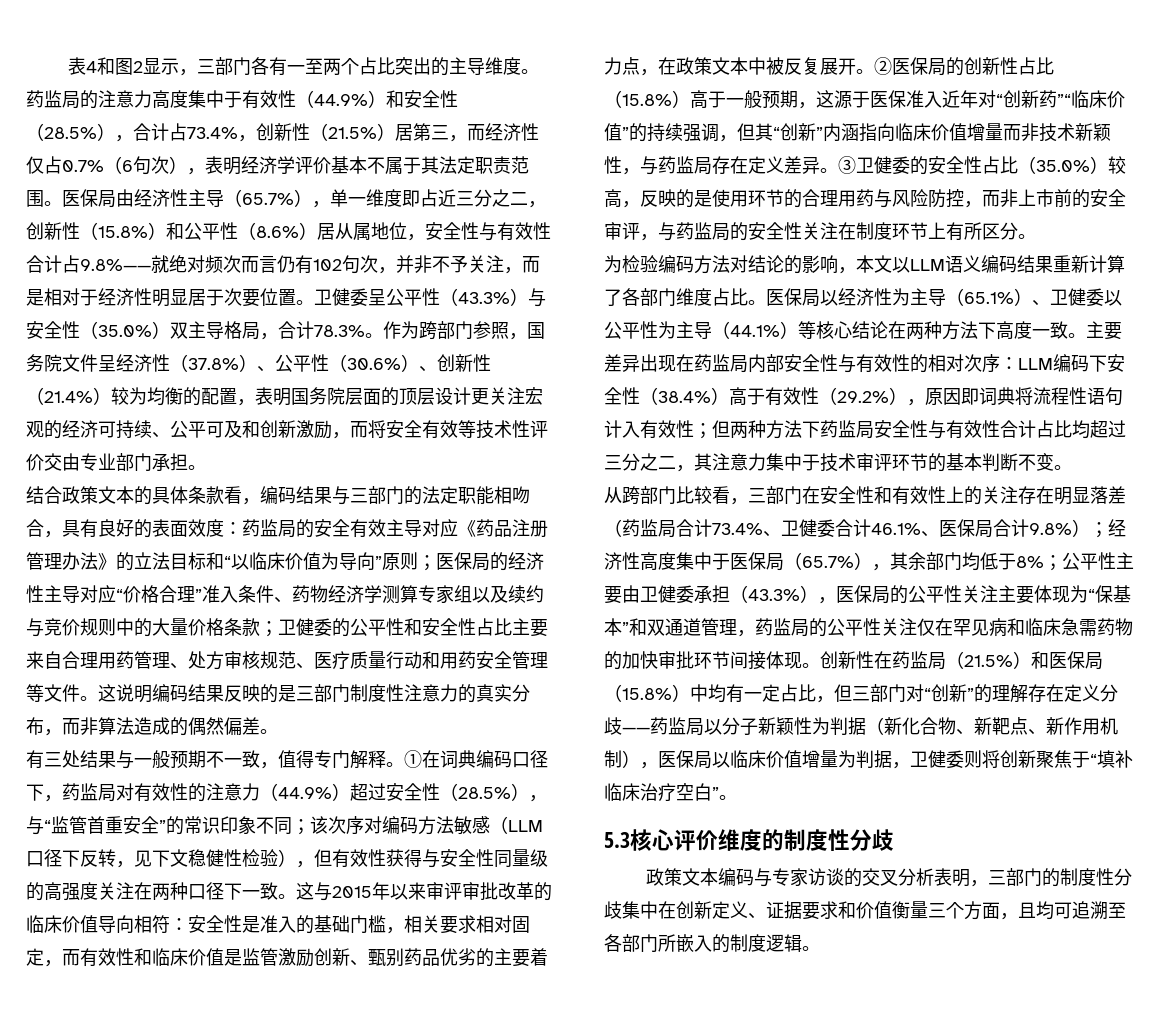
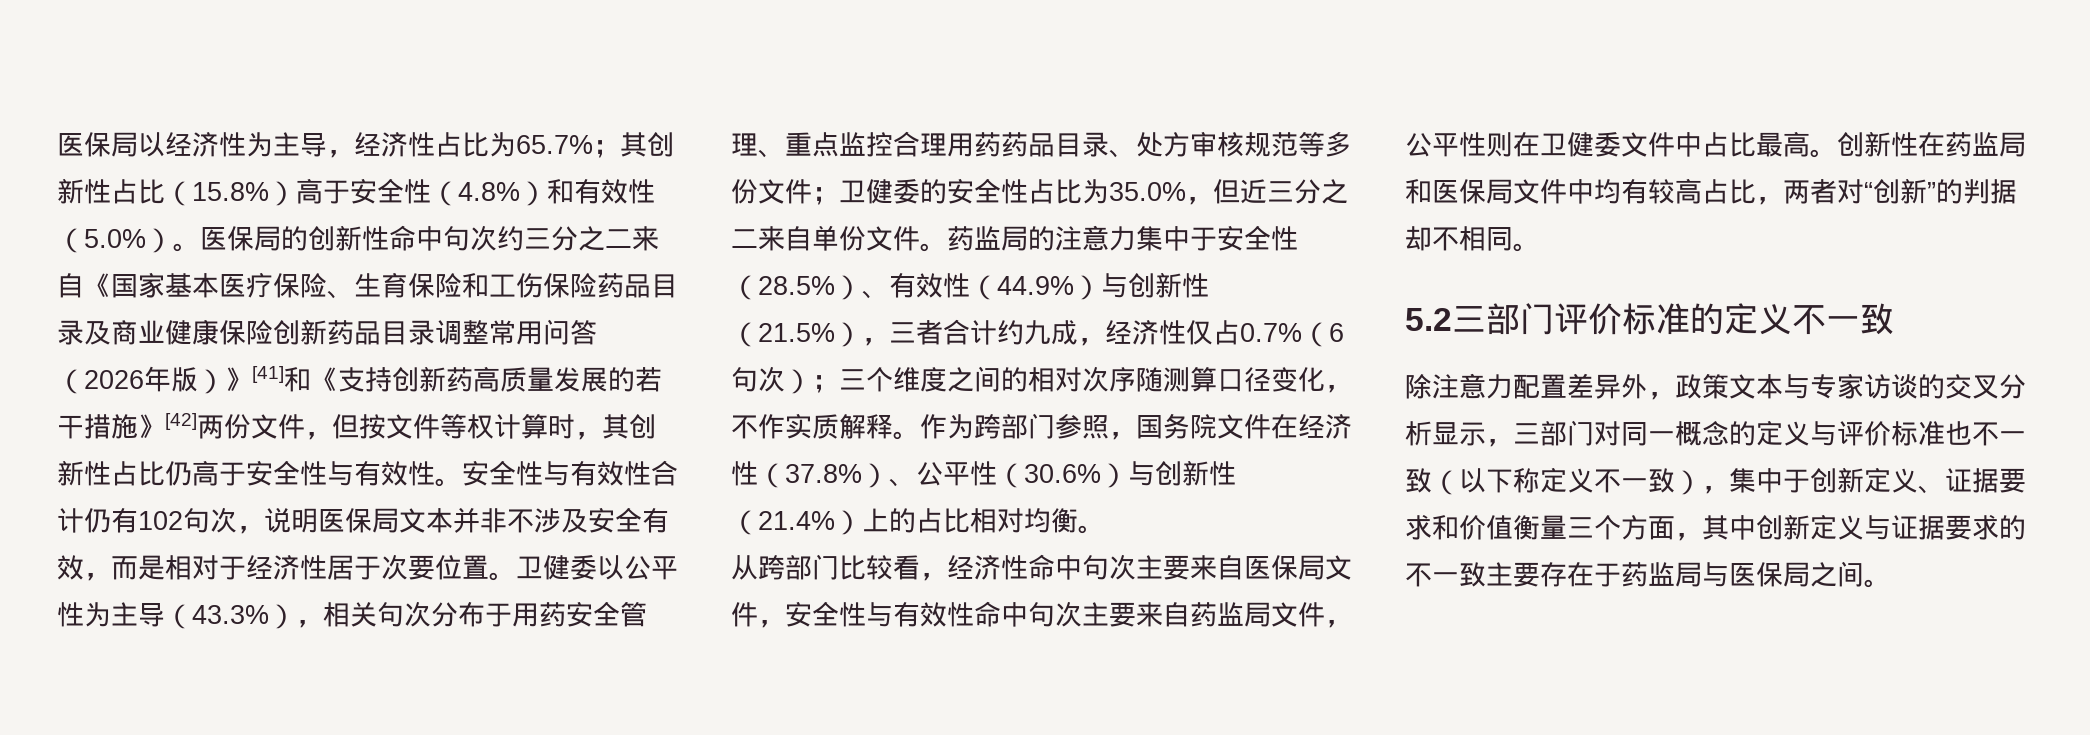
- 表4和图2显示，三部门各有一至两个占比突出的主导维度。药监局的注意力高度集中于有效性（44.9%）和安全性（28.5%），合计占73.4%，创新性（21.5%）居第三，而经济性仅占0.7%（6句次），表明经济学评价基本不属于其法定职责范围。医保局由经济性主导（65.7%），单一维度即占近三分之二，创新性（15.8%）和公平性（8.6%）居从属地位，安全性与有效性合计占9.8%——就绝对频次而言仍有102句次，并非不予关注，而是相对于经济性明显居于次要位置。卫健委呈公平性（43.3%）与安全性（35.0%）双主导格局，合计78.3%。
+ 医保局以经济性为主导，经济性占比为65.7%；其创新性占比（15.8%）高于安全性（4.8%）和有效性（5.0%）。医保局的创新性命中句次约三分之二来自《国家基本医疗保险、生育保险和工伤保险药品目录及商业健康保险创新药品目录调整常用问答（2026年版）》[41]和《支持创新药高质量发展的若干措施》[42]两份文件，但按文件等权计算时，其创新性占比仍高于安全性与有效性。安全性与有效性合计仍有102句次，说明医保局文本并非不涉及安全有效，而是相对于经济性居于次要位置。卫健委以公平性为主导（43.3%），相关句次分布于用药安全管理、重点监控合理用药药品目录、处方审核规范等多份文件；卫健委的安全性占比为35.0%，但近三分之二来自单份文件。药监局的注意力集中于安全性（28.5%）、有效性（44.9%）与创新性（21.5%），三者合计约九成，经济性仅占0.7%（6句次）；三个维度之间的相对次序随测算口径变化，不作实质解释。
- 作为跨部门参照，国务院文件呈经济性（37.8%）、公平性（30.6%）、创新性（21.4%）较为均衡的配置，表明国务院层面的顶层设计更关注宏观的经济可持续、公平可及和创新激励，而将安全有效等技术性评价交由专业部门承担。
- 结合政策文本的具体条款看，编码结果与三部门的法定职能相吻合，具有良好的表面效度：药监局的安全有效主导对应《药品注册管理办法》的立法目标和“以临床价值为导向”原则；医保局的经济性主导对应“价格合理”准入条件、药物经济学测算专家组以及续约与竞价规则中的大量价格条款；卫健委的公平性和安全性占比主要来自合理用药管理、处方审核规范、医疗质量行动和用药安全管理等文件。这说明编码结果反映的是三部门制度性注意力的真实分布，而非算法造成的偶然偏差。
- 有三处结果与一般预期不一致，值得专门解释。①在词典编码口径下，药监局对有效性的注意力（44.9%）超过安全性（28.5%），与“监管首重安全”的常识印象不同；该次序对编码方法敏感（LLM口径下反转，见下文稳健性检验），但有效性获得与安全性同量级的高强度关注在两种口径下一致。这与2015年以来审评审批改革的临床价值导向相符：安全性是准入的基础门槛，相关要求相对固定，而有效性和临床价值是监管激励创新、甄别药品优劣的主要着力点，在政策文本中被反复展开。②医保局的创新性占比（15.8%）高于一般预期，这源于医保准入近年对“创新药”“临床价值”的持续强调，但其“创新”内涵指向临床价值增量而非技术新颖性，与药监局存在定义差异。③卫健委的安全性占比（35.0%）较高，反映的是使用环节的合理用药与风险防控，而非上市前的安全审评，与药监局的安全性关注在制度环节上有所区分。
- 为检验编码方法对结论的影响，本文以LLM语义编码结果重新计算了各部门维度占比。医保局以经济性为主导（65.1%）、卫健委以公平性为主导（44.1%）等核心结论在两种方法下高度一致。主要差异出现在药监局内部安全性与有效性的相对次序：LLM编码下安全性（38.4%）高于有效性（29.2%），原因即词典将流程性语句计入有效性；但两种方法下药监局安全性与有效性合计占比均超过三分之二，其注意力集中于技术审评环节的基本判断不变。
+ 作为跨部门参照，国务院文件在经济性（37.8%）、公平性（30.6%）与创新性（21.4%）上的占比相对均衡。
- 从跨部门比较看，三部门在安全性和有效性上的关注存在明显落差（药监局合计73.4%、卫健委合计46.1%、医保局合计9.8%）；经济性高度集中于医保局（65.7%），其余部门均低于8%；公平性主要由卫健委承担（43.3%），医保局的公平性关注主要体现为“保基本”和双通道管理，药监局的公平性关注仅在罕见病和临床急需药物的加快审批环节间接体现。创新性在药监局（21.5%）和医保局（15.8%）中均有一定占比，但三部门对“创新”的理解存在定义分歧——药监局以分子新颖性为判据（新化合物、新靶点、新作用机制），医保局以临床价值增量为判据，卫健委则将创新聚焦于“填补临床治疗空白”。
- 5.3核心评价维度的制度性分歧
- 政策文本编码与专家访谈的交叉分析表明，三部门的制度性分歧集中在创新定义、证据要求和价值衡量三个方面，且均可追溯至各部门所嵌入的制度逻辑。
+ 从跨部门比较看，经济性命中句次主要来自医保局文件，安全性与有效性命中句次主要来自药监局文件，公平性则在卫健委文件中占比最高。创新性在药监局和医保局文件中均有较高占比，两者对“创新”的判据却不相同。
+ 5.2三部门评价标准的定义不一致
+ 除注意力配置差异外，政策文本与专家访谈的交叉分析显示，三部门对同一概念的定义与评价标准也不一致（以下称定义不一致），集中于创新定义、证据要求和价值衡量三个方面，其中创新定义与证据要求的不一致主要存在于药监局与医保局之间。

